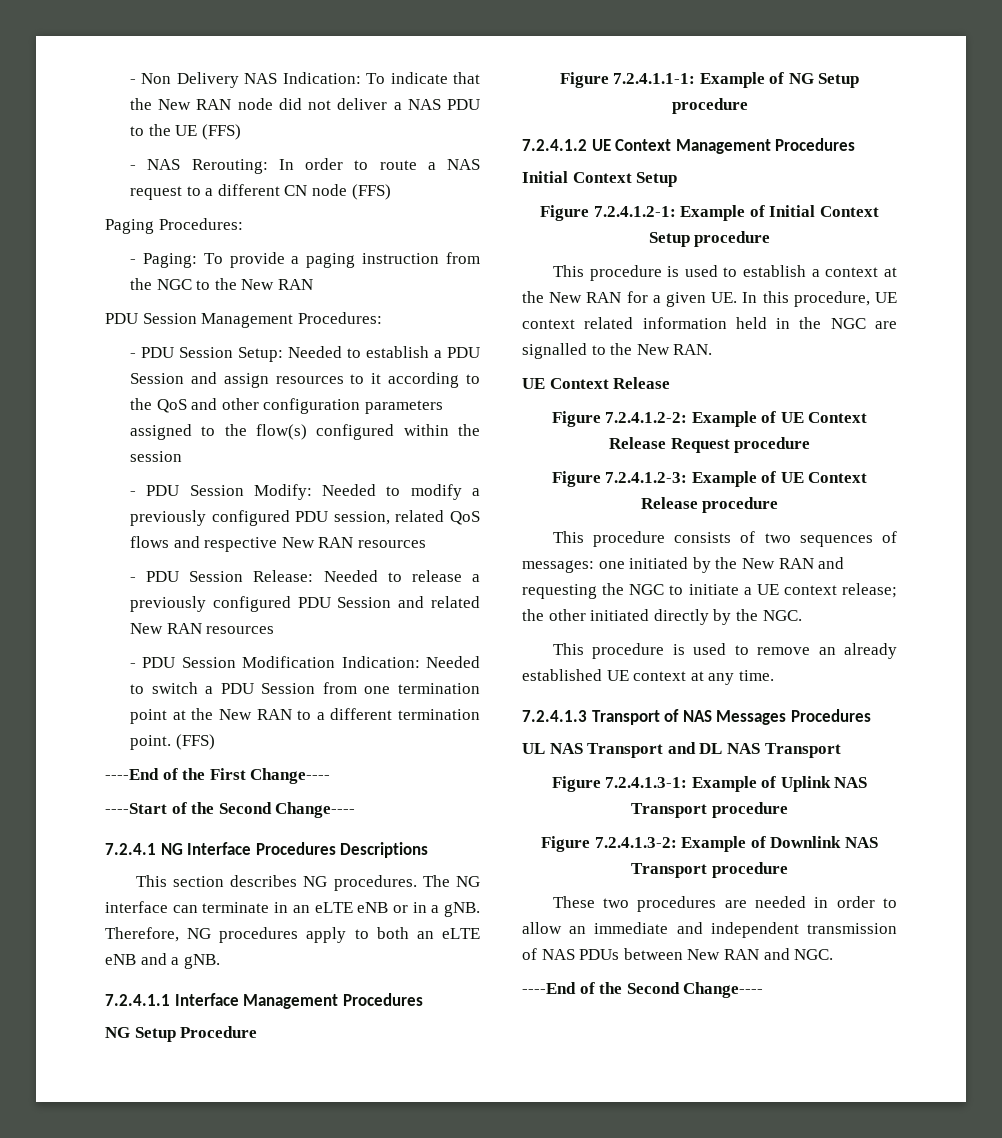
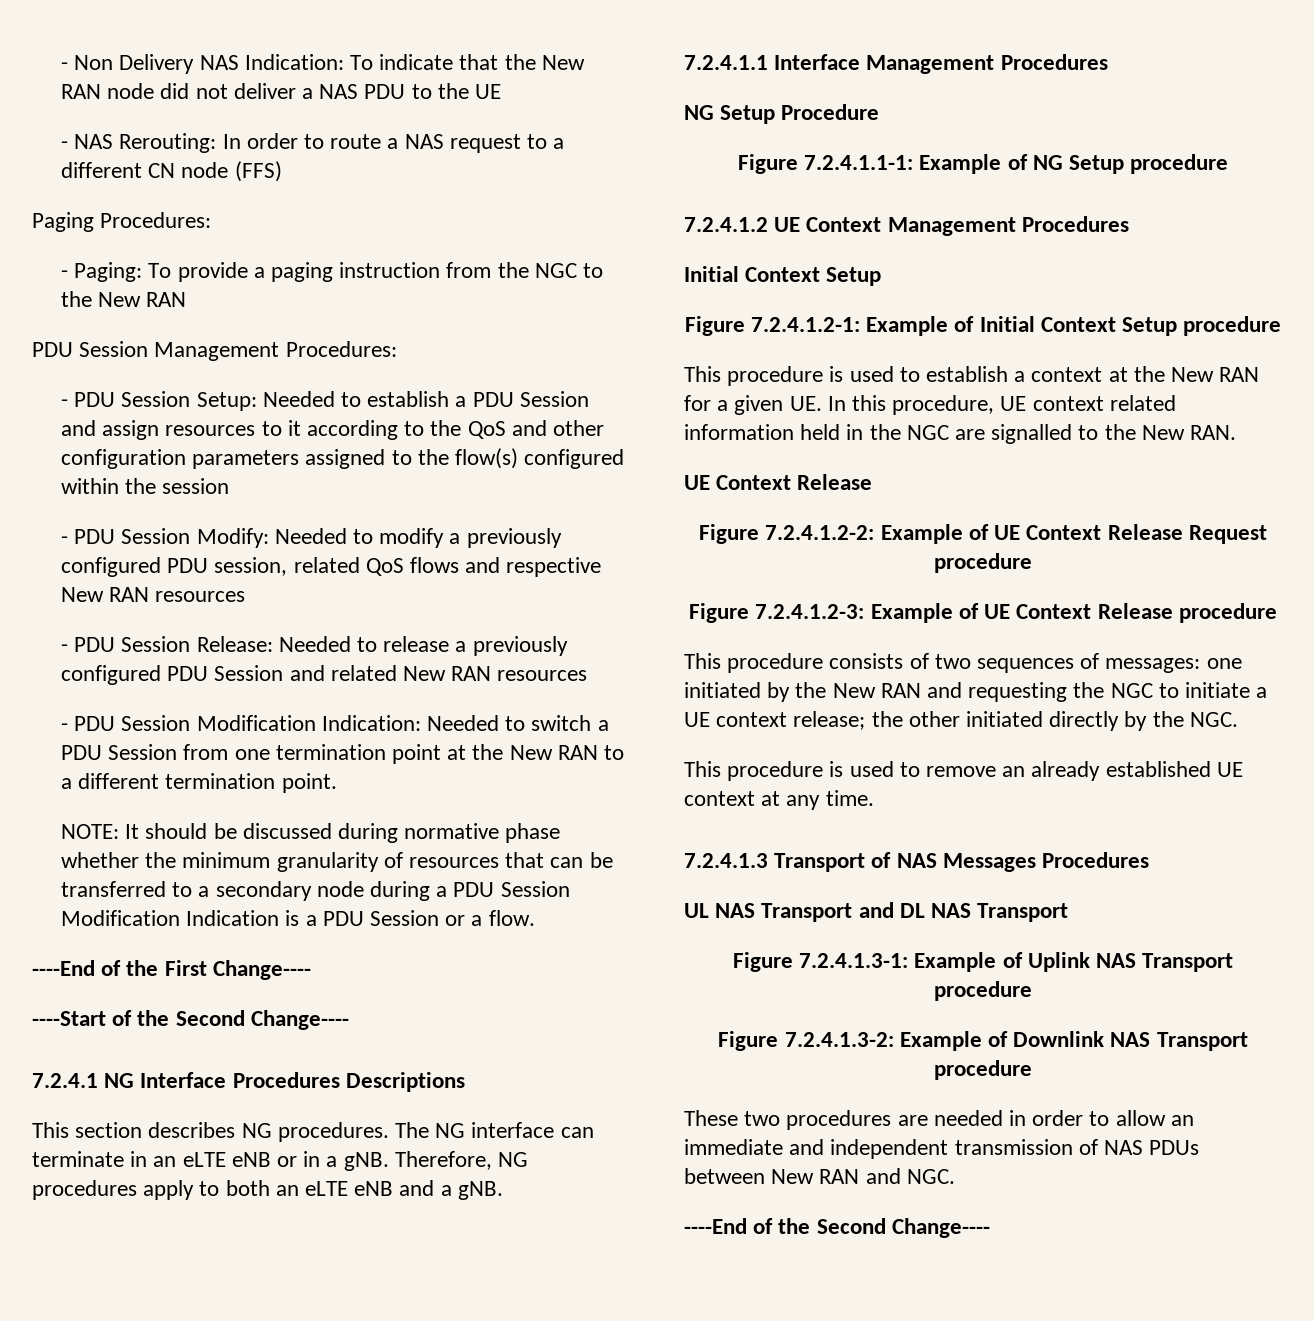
- - Non Delivery NAS Indication: To indicate that the New RAN node did not deliver a NAS PDU to the UE (FFS)
+ - Non Delivery NAS Indication: To indicate that the New RAN node did not deliver a NAS PDU to the UE
- - PDU Session Modification Indication: Needed to switch a PDU Session from one termination point at the New RAN to a different termination point. (FFS)
+ - PDU Session Modification Indication: Needed to switch a PDU Session from one termination point at the New RAN to a different termination point.
+ NOTE: It should be discussed during normative phase whether the minimum granularity of resources that can be transferred to a secondary node during a PDU Session Modification Indication is a PDU Session or a flow.

